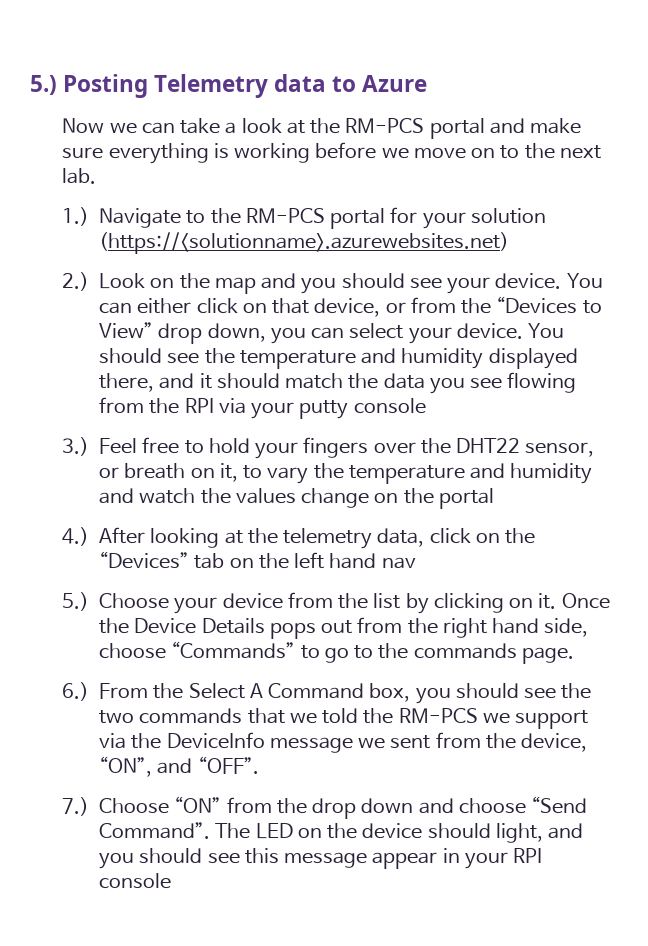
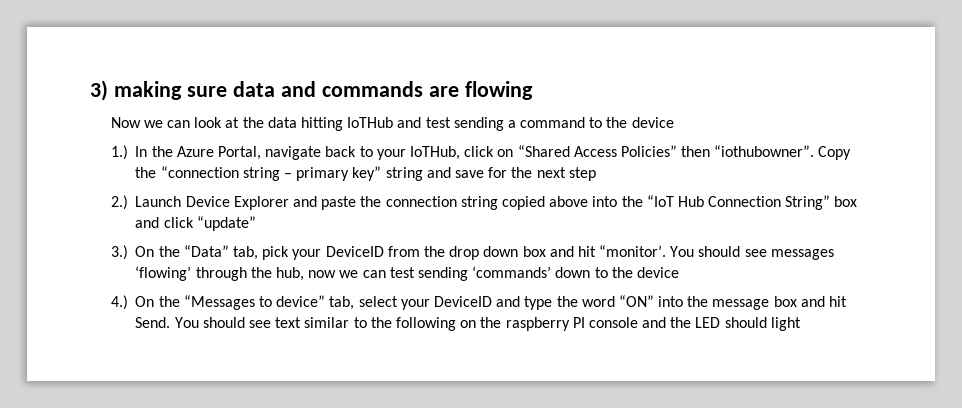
- 5.) Posting Telemetry data to Azure
+ 3) making sure data and commands are flowing
- Now we can take a look at the RM-PCS portal and make sure everything is working before we move on to the next lab.
- 1.) Navigate to the RM-PCS portal for your solution (https://<solutionname>.azurewebsites.net)
- 2.) Look on the map and you should see your device. You can either click on that device, or from the “Devices to View” drop down, you can select your device. You should see the temperature and humidity displayed there, and it should match the data you see flowing from the RPI via your putty console
- 3.) Feel free to hold your fingers over the DHT22 sensor, or breath on it, to vary the temperature and humidity and watch the values change on the portal
- 4.) After looking at the telemetry data, click on the “Devices” tab on the left hand nav
- 5.) Choose your device from the list by clicking on it. Once the Device Details pops out from the right hand side, choose “Commands” to go to the commands page.
- 6.) From the Select A Command box, you should see the two commands that we told the RM-PCS we support via the DeviceInfo message we sent from the device, “ON”, and “OFF”.
- 7.) Choose “ON” from the drop down and choose “Send Command”. The LED on the device should light, and you should see this message appear in your RPI console
+ Now we can look at the data hitting IoTHub and test sending a command to the device
+ 1.) In the Azure Portal, navigate back to your IoTHub, click on “Shared Access Policies” then “iothubowner”. Copy the “connection string – primary key” string and save for the next step
+ 2.) Launch Device Explorer and paste the connection string copied above into the “IoT Hub Connection String” box and click “update”
+ 3.) On the “Data” tab, pick your DeviceID from the drop down box and hit “monitor’. You should see messages ‘flowing’ through the hub, now we can test sending ‘commands’ down to the device
+ 4.) On the “Messages to device” tab, select your DeviceID and type the word “ON” into the message box and hit Send. You should see text similar to the following on the raspberry PI console and the LED should light

